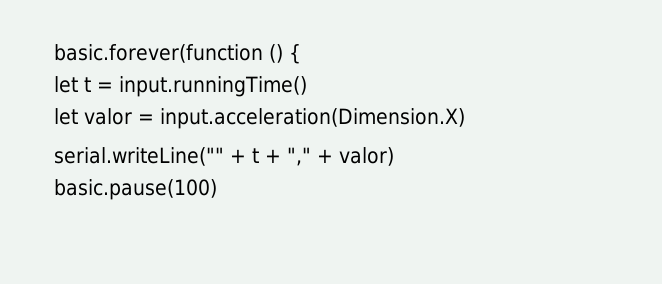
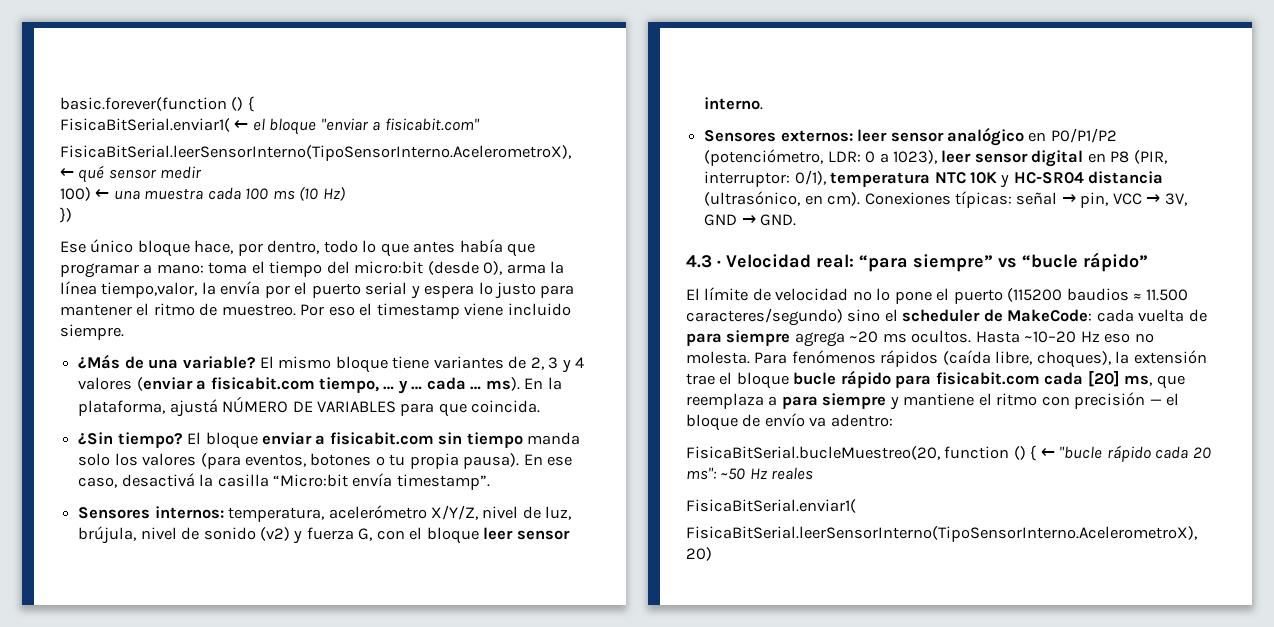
- let t = input.runningTime()
- let valor = input.acceleration(Dimension.X)
- serial.writeLine("" + t + "," + valor)
- basic.pause(100)
+ FisicaBitSerial.enviar1( ← el bloque "enviar a fisicabit.com"
+ FisicaBitSerial.leerSensorInterno(TipoSensorInterno.AcelerometroX), ← qué sensor medir
+ 100) ← una muestra cada 100 ms (10 Hz)
+ })
+ Ese único bloque hace, por dentro, todo lo que antes había que programar a mano: toma el tiempo del micro:bit (desde 0), arma la línea tiempo,valor, la envía por el puerto serial y espera lo justo para mantener el ritmo de muestreo. Por eso el timestamp viene incluido siempre.
+ ¿Más de una variable? El mismo bloque tiene variantes de 2, 3 y 4 valores (enviar a fisicabit.com tiempo, … y … cada … ms). En la plataforma, ajustá NÚMERO DE VARIABLES para que coincida.
+ ¿Sin tiempo? El bloque enviar a fisicabit.com sin tiempo manda solo los valores (para eventos, botones o tu propia pausa). En ese caso, desactivá la casilla “Micro:bit envía timestamp”.
+ Sensores internos: temperatura, acelerómetro X/Y/Z, nivel de luz, brújula, nivel de sonido (v2) y fuerza G, con el bloque leer sensor interno.
+ Sensores externos: leer sensor analógico en P0/P1/P2 (potenciómetro, LDR: 0 a 1023), leer sensor digital en P8 (PIR, interruptor: 0/1), temperatura NTC 10K y HC-SR04 distancia (ultrasónico, en cm). Conexiones típicas: señal → pin, VCC → 3V, GND → GND.
+ 4.3 · Velocidad real: “para siempre” vs “bucle rápido”
+ El límite de velocidad no lo pone el puerto (115200 baudios ≈ 11.500 caracteres/segundo) sino el scheduler de MakeCode: cada vuelta de para siempre agrega ~20 ms ocultos. Hasta ~10–20 Hz eso no molesta. Para fenómenos rápidos (caída libre, choques), la extensión trae el bloque bucle rápido para fisicabit.com cada [20] ms, que reemplaza a para siempre y mantiene el ritmo con precisión — el bloque de envío va adentro:
+ FisicaBitSerial.bucleMuestreo(20, function () { ← "bucle rápido cada 20 ms": ~50 Hz reales
+ FisicaBitSerial.enviar1(
+ FisicaBitSerial.leerSensorInterno(TipoSensorInterno.AcelerometroX), 20)

